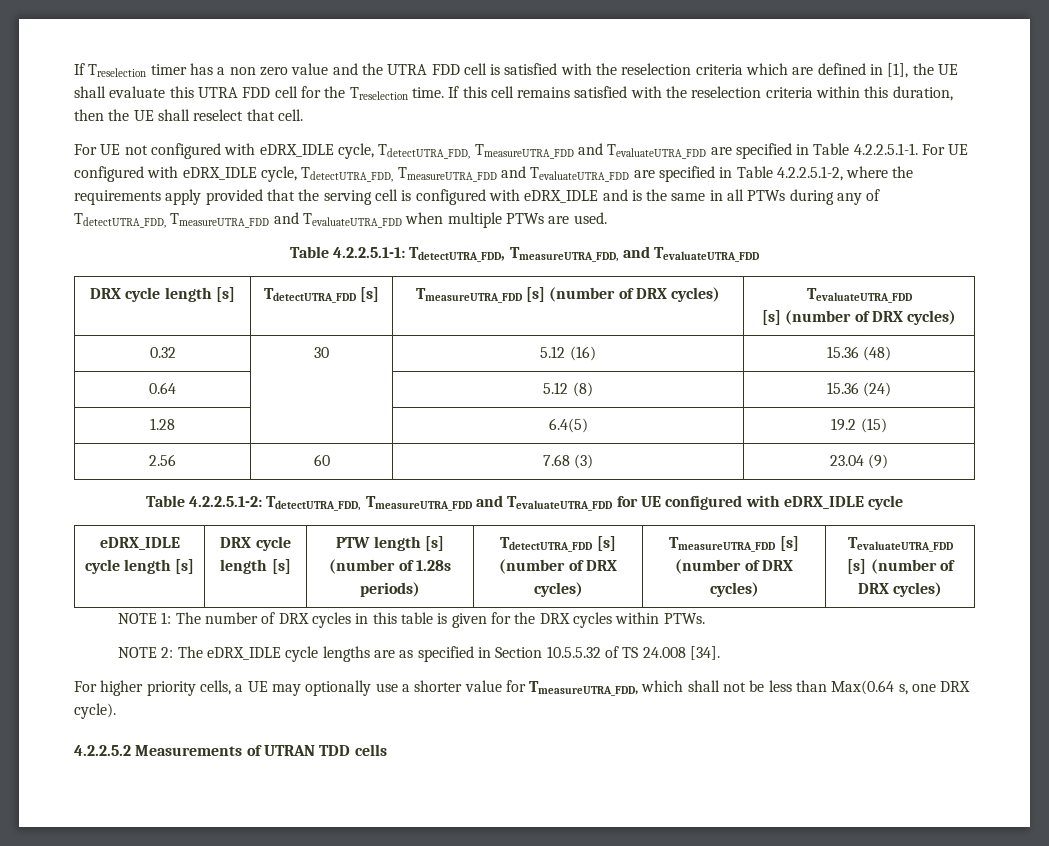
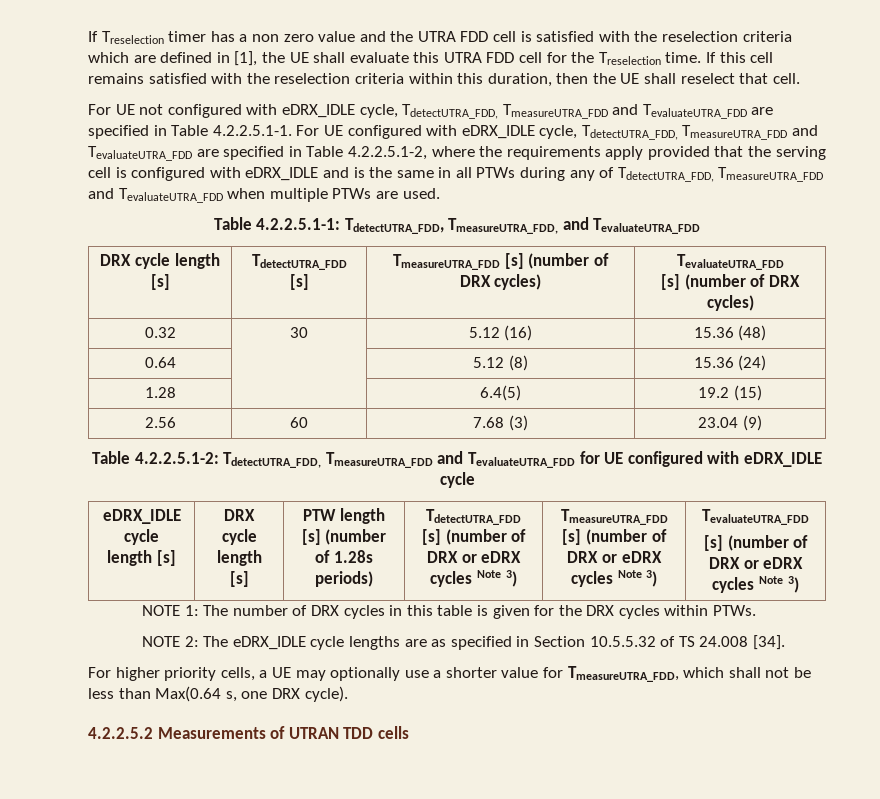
- TdetectUTRA_FDD [s] (number of DRX cycles) | TmeasureUTRA_FDD [s] (number of DRX cycles) | TevaluateUTRA_FDD
- [s] (number of DRX cycles)
+ TdetectUTRA_FDD [s] (number of DRX or eDRX cycles Note 3) | TmeasureUTRA_FDD [s] (number of DRX or eDRX cycles Note 3) | TevaluateUTRA_FDD
+ [s] (number of DRX or eDRX cycles Note 3)

